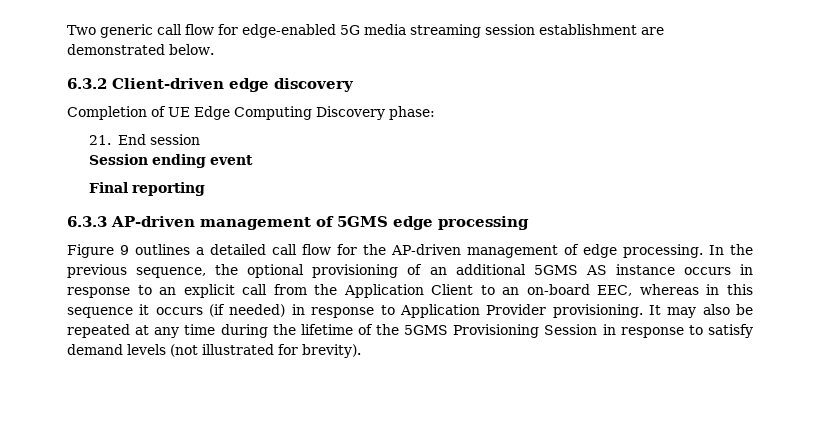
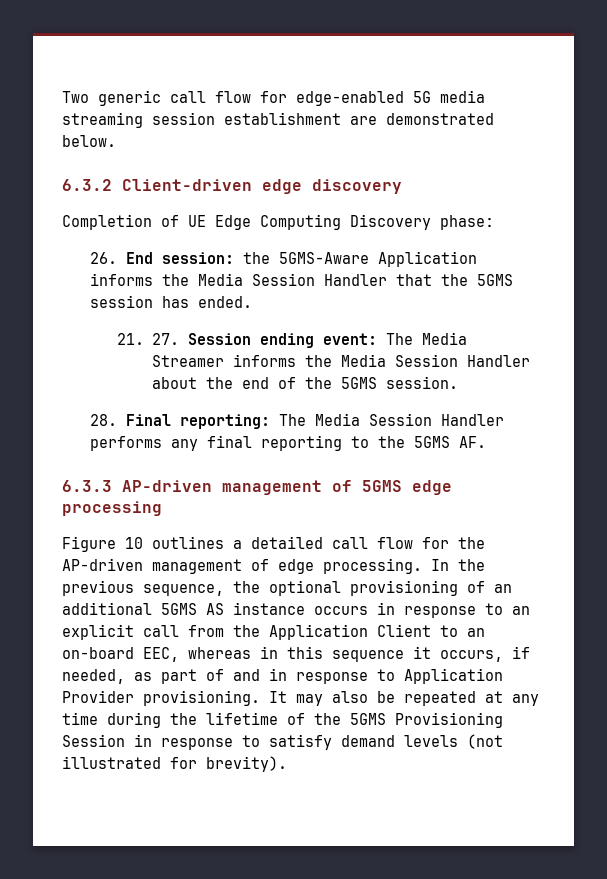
- 21. End session
- Session ending event
- Final reporting
+ 26. End session: the 5GMS-Aware Application informs the Media Session Handler that the 5GMS session has ended.
+ 21. 27. Session ending event: The Media Streamer informs the Media Session Handler about the end of the 5GMS session.
+ 28. Final reporting: The Media Session Handler performs any final reporting to the 5GMS AF.
- Figure 9 outlines a detailed call flow for the AP-driven management of edge processing.
+ Figure 10 outlines a detailed call flow for the AP-driven management of edge processing.
- In the previous sequence, the optional provisioning of an additional 5GMS AS instance occurs in response to an explicit call from the Application Client to an on-board EEC, whereas in this sequence it occurs (if needed) in response to Application Provider provisioning.
+ In the previous sequence, the optional provisioning of an additional 5GMS AS instance occurs in response to an explicit call from the Application Client to an on-board EEC, whereas in this sequence it occurs, if needed, as part of and in response to Application Provider provisioning.

